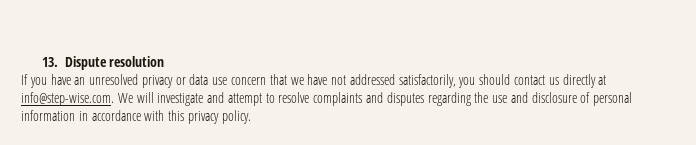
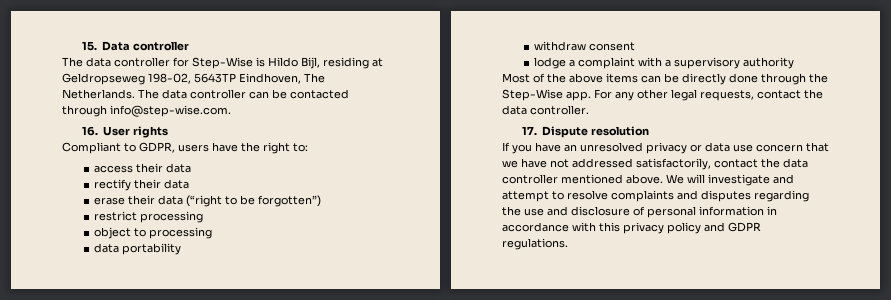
- 13. Dispute resolution
+ 15. Data controller
+ The data controller for Step-Wise is Hildo Bijl, residing at Geldropseweg 198-02, 5643TP Eindhoven, The Netherlands. The data controller can be contacted through info@step-wise.com.
+ 16. User rights
+ Compliant to GDPR, users have the right to:
+ access their data
+ rectify their data
+ erase their data (“right to be forgotten”)
+ restrict processing
+ object to processing
+ data portability
+ withdraw consent
+ lodge a complaint with a supervisory authority
+ Most of the above items can be directly done through the Step-Wise app. For any other legal requests, contact the data controller.
+ 17. Dispute resolution
- If you have an unresolved privacy or data use concern that we have not addressed satisfactorily, you should contact us directly at info@step-wise.com. We will investigate and attempt to resolve complaints and disputes regarding the use and disclosure of personal information in accordance with this privacy policy.
+ If you have an unresolved privacy or data use concern that we have not addressed satisfactorily, contact the data controller mentioned above. We will investigate and attempt to resolve complaints and disputes regarding the use and disclosure of personal information in accordance with this privacy policy and GDPR regulations.

